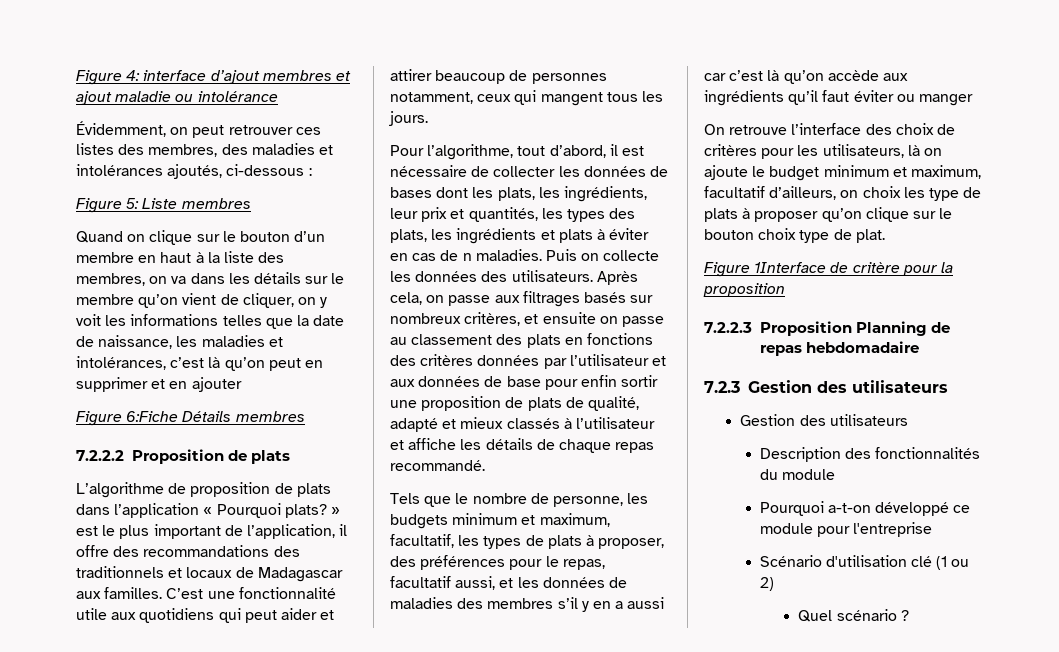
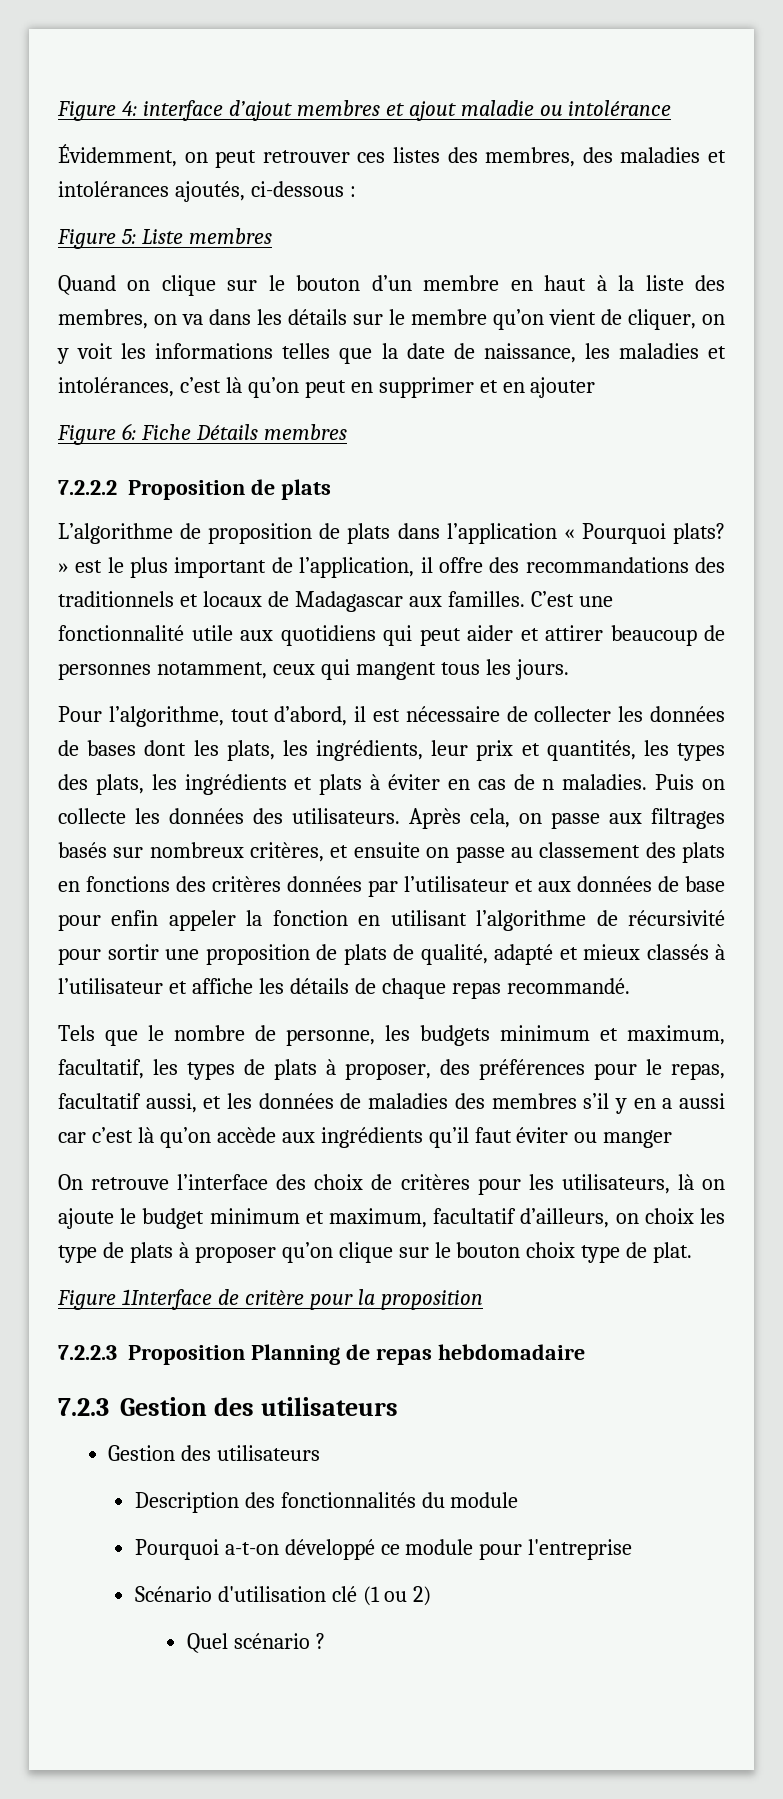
- Figure 6:Fiche Détails membres
+ Figure 6: Fiche Détails membres
- Après cela, on passe aux filtrages basés sur nombreux critères, et ensuite on passe au classement des plats en fonctions des critères données par l’utilisateur et aux données de base pour enfin sortir une proposition de plats de qualité, adapté et mieux classés à l’utilisateur et affiche les détails de chaque repas recommandé.
+ Après cela, on passe aux filtrages basés sur nombreux critères, et ensuite on passe au classement des plats en fonctions des critères données par l’utilisateur et aux données de base pour enfin appeler la fonction en utilisant l’algorithme de récursivité pour sortir une proposition de plats de qualité, adapté et mieux classés à l’utilisateur et affiche les détails de chaque repas recommandé.

